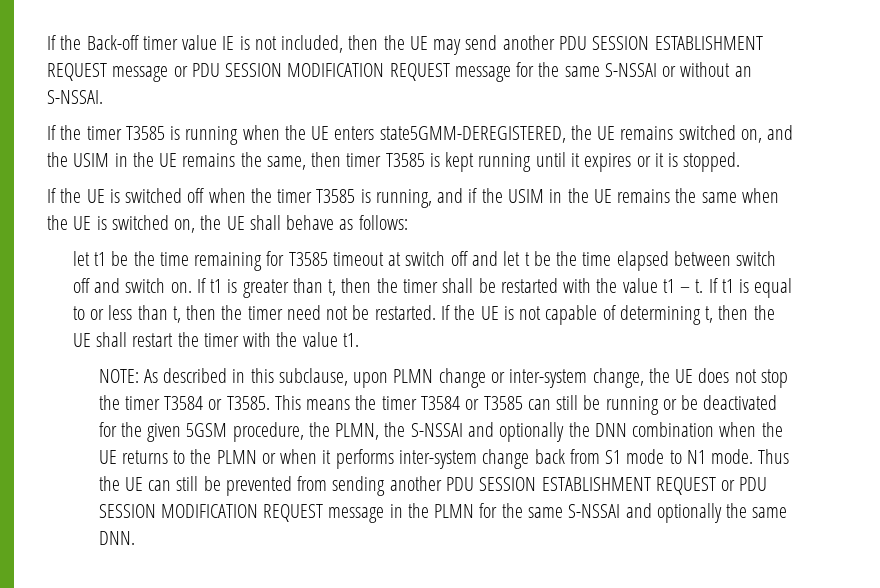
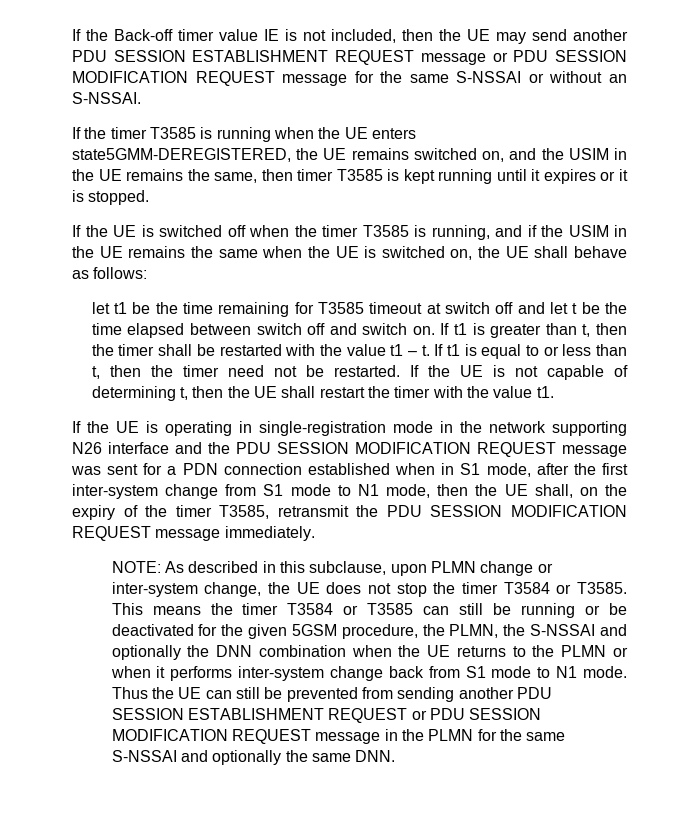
+ If the UE is operating in single-registration mode in the network supporting N26 interface and the PDU SESSION MODIFICATION REQUEST message was sent for a PDN connection established when in S1 mode, after the first inter-system change from S1 mode to N1 mode, then the UE shall, on the expiry of the timer T3585, retransmit the PDU SESSION MODIFICATION REQUEST message immediately.

